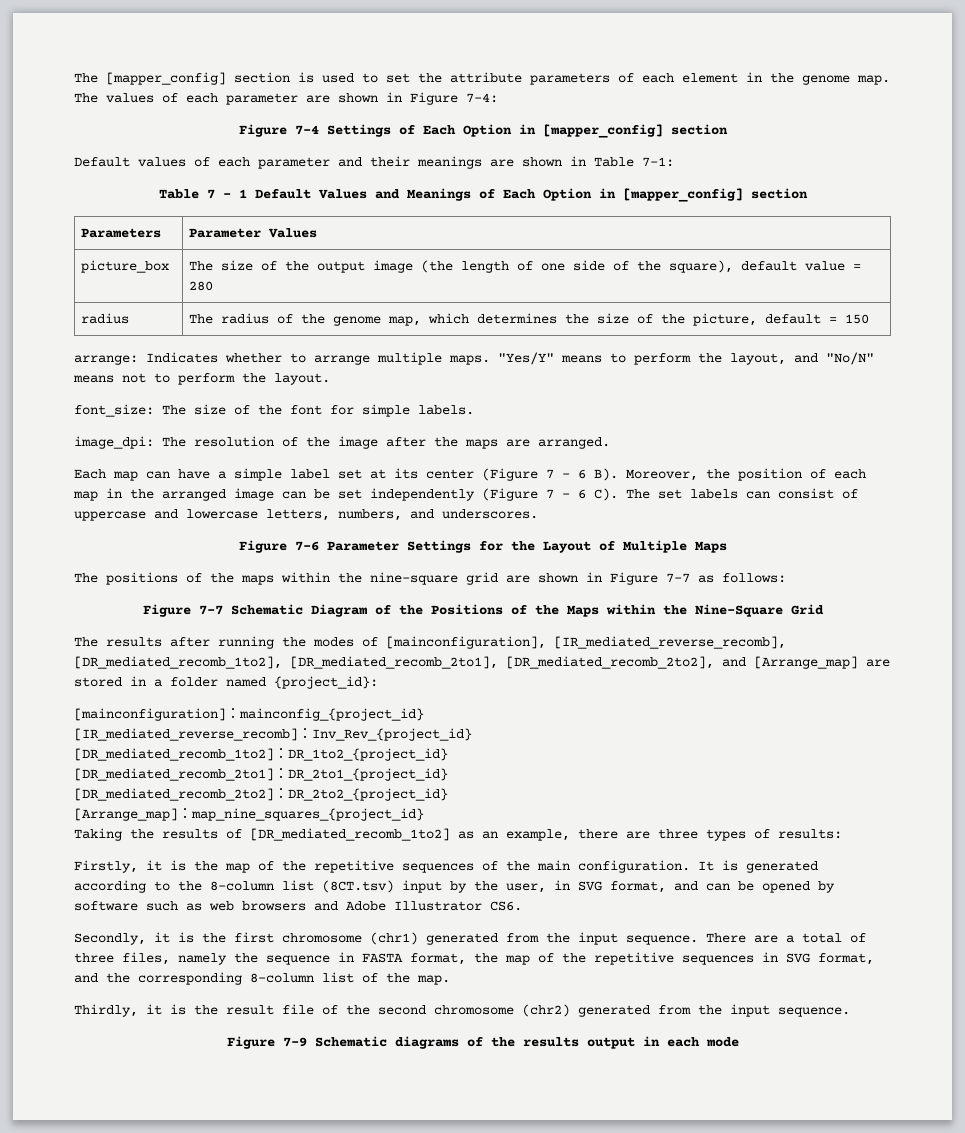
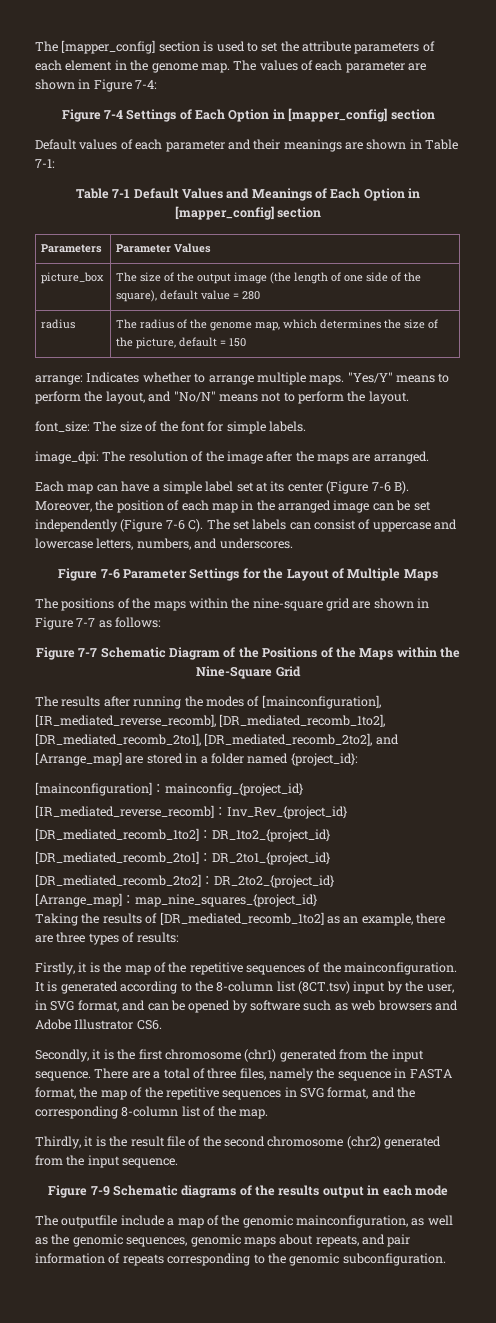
- Table 7 - 1 Default Values and Meanings of Each Option in [mapper_config] section
+ Table 7-1 Default Values and Meanings of Each Option in [mapper_config] section
- Each map can have a simple label set at its center (Figure 7 - 6 B). Moreover, the position of each map in the arranged image can be set independently (Figure 7 - 6 C). The set labels can consist of uppercase and lowercase letters, numbers, and underscores.
+ Each map can have a simple label set at its center (Figure 7-6 B). Moreover, the position of each map in the arranged image can be set independently (Figure 7-6 C). The set labels can consist of uppercase and lowercase letters, numbers, and underscores.
- Firstly, it is the map of the repetitive sequences of the main configuration.
+ Firstly, it is the map of the repetitive sequences of the mainconfiguration.
+ The outputfile include a map of the genomic mainconfiguration, as well as the genomic sequences, genomic maps about repeats, and pair information of repeats corresponding to the genomic subconfiguration.

